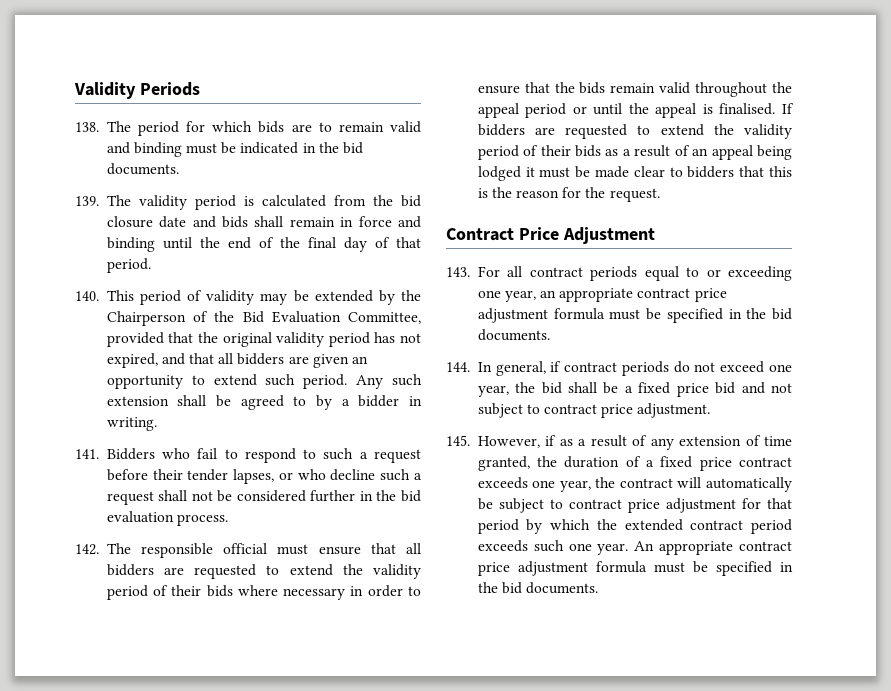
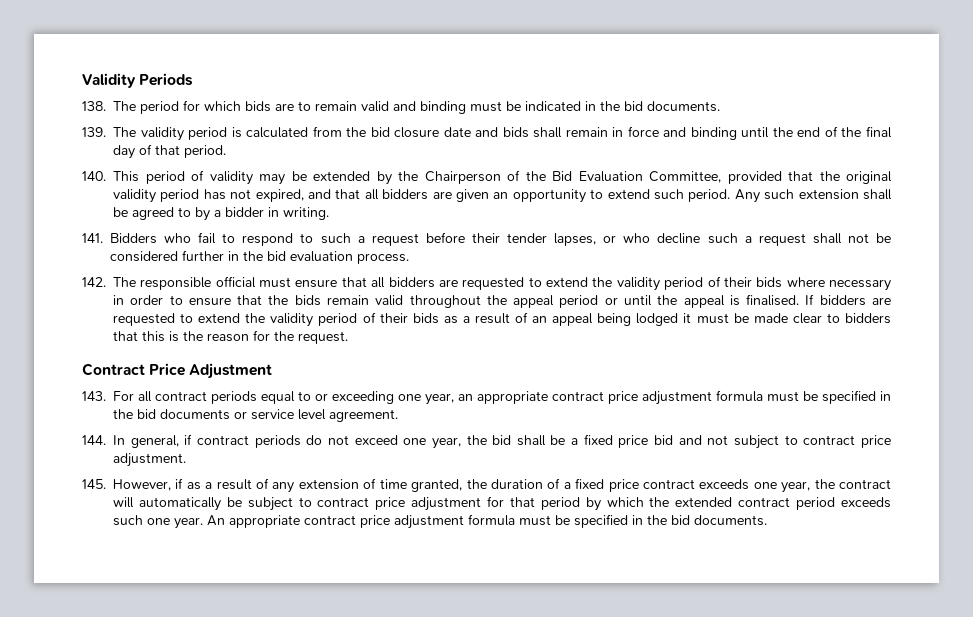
- 143. For all contract periods equal to or exceeding one year, an appropriate contract price adjustment formula must be specified in the bid documents.
+ 143. For all contract periods equal to or exceeding one year, an appropriate contract price adjustment formula must be specified in the bid documents or service level agreement.

